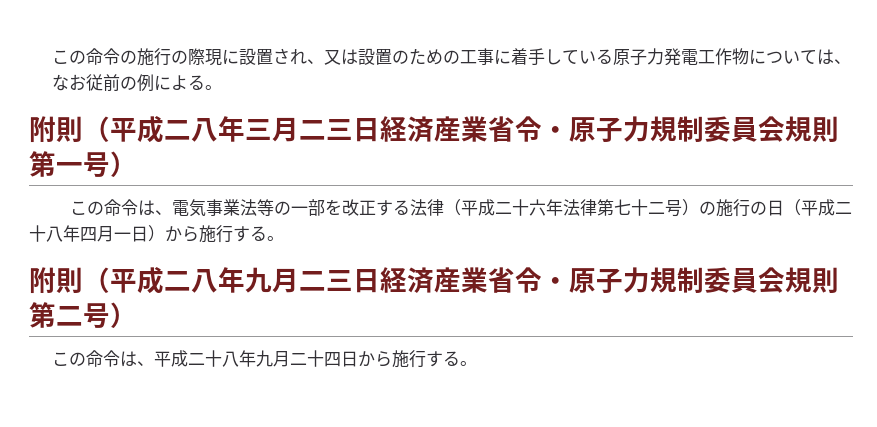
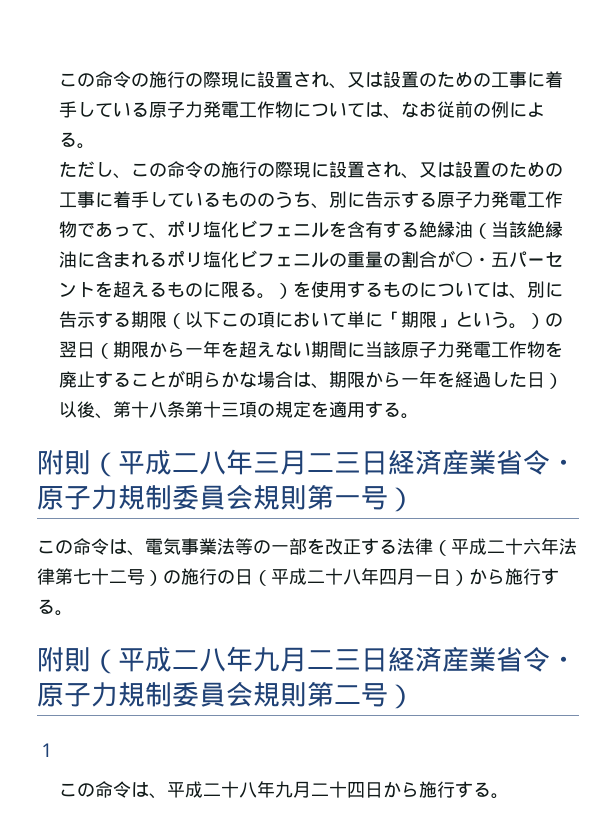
+ ただし、この命令の施行の際現に設置され、又は設置のための工事に着手しているもののうち、別に告示する原子力発電工作物であって、ポリ塩化ビフェニルを含有する絶縁油（当該絶縁油に含まれるポリ塩化ビフェニルの重量の割合が〇・五パーセントを超えるものに限る。）を使用するものについては、別に告示する期限（以下この項において単に「期限」という。）の翌日（期限から一年を超えない期間に当該原子力発電工作物を廃止することが明らかな場合は、期限から一年を経過した日）以後、第十八条第十三項の規定を適用する。
+ １

